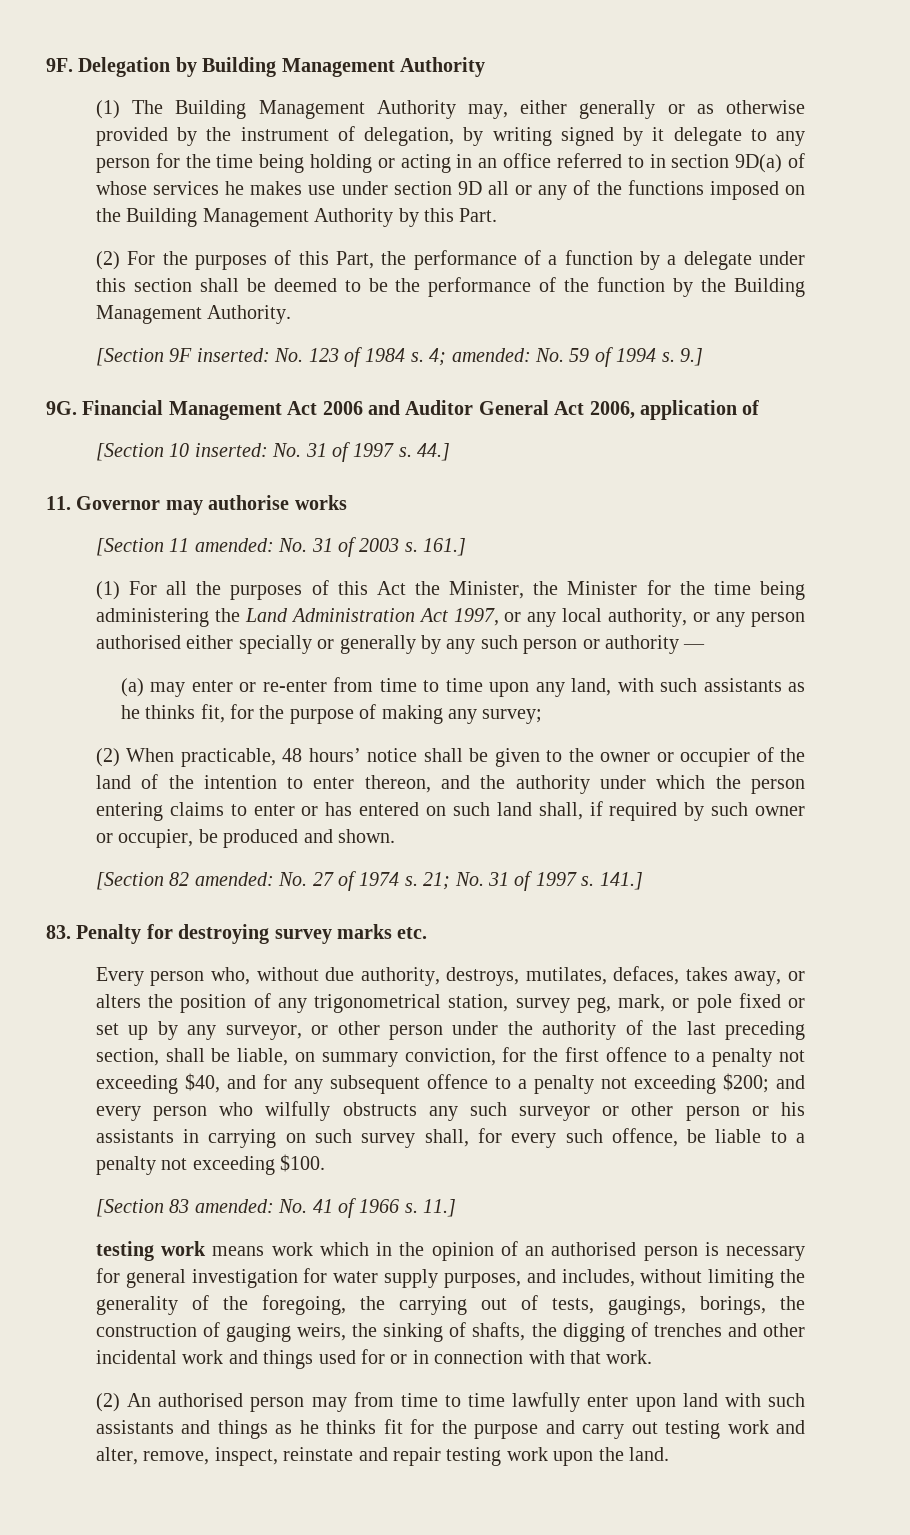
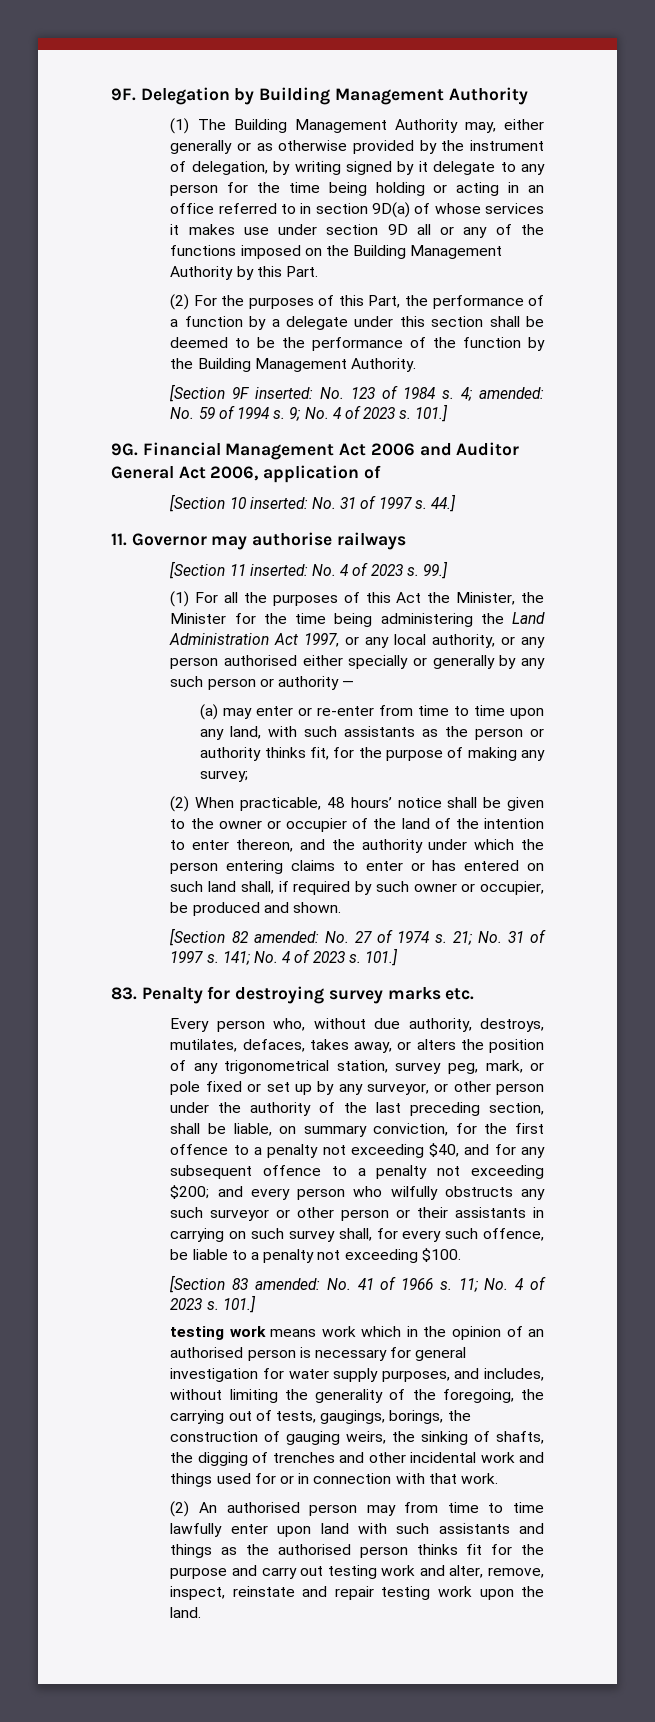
- (1) The Building Management Authority may, either generally or as otherwise provided by the instrument of delegation, by writing signed by it delegate to any person for the time being holding or acting in an office referred to in section 9D(a) of whose services he makes use under section 9D all or any of the functions imposed on the Building Management Authority by this Part.
+ (1) The Building Management Authority may, either generally or as otherwise provided by the instrument of delegation, by writing signed by it delegate to any person for the time being holding or acting in an office referred to in section 9D(a) of whose services it makes use under section 9D all or any of the functions imposed on the Building Management Authority by this Part.
- 9.]
+ 9; No. 4 of 2023 s. 101.]
- 11. Governor may authorise works
+ 11. Governor may authorise railways
- [Section 11 amended: No. 31 of 2003 s. 161.]
+ [Section 11 inserted: No. 4 of 2023 s. 99.]
- (a) may enter or re-enter from time to time upon any land, with such assistants as he thinks fit, for the purpose of making any survey;
+ (a) may enter or re-enter from time to time upon any land, with such assistants as the person or authority thinks fit, for the purpose of making any survey;
- 141.]
+ 141; No. 4 of 2023 s. 101.]
- and every person who wilfully obstructs any such surveyor or other person or his assistants in carrying on such survey shall, for every such offence, be liable to a penalty not exceeding $100.
+ and every person who wilfully obstructs any such surveyor or other person or their assistants in carrying on such survey shall, for every such offence, be liable to a penalty not exceeding $100.
- 11.]
+ 11; No. 4 of 2023 s. 101.]
- (2) An authorised person may from time to time lawfully enter upon land with such assistants and things as he thinks fit for the purpose and carry out testing work and alter, remove, inspect, reinstate and repair testing work upon the land.
+ (2) An authorised person may from time to time lawfully enter upon land with such assistants and things as the authorised person thinks fit for the purpose and carry out testing work and alter, remove, inspect, reinstate and repair testing work upon the land.

